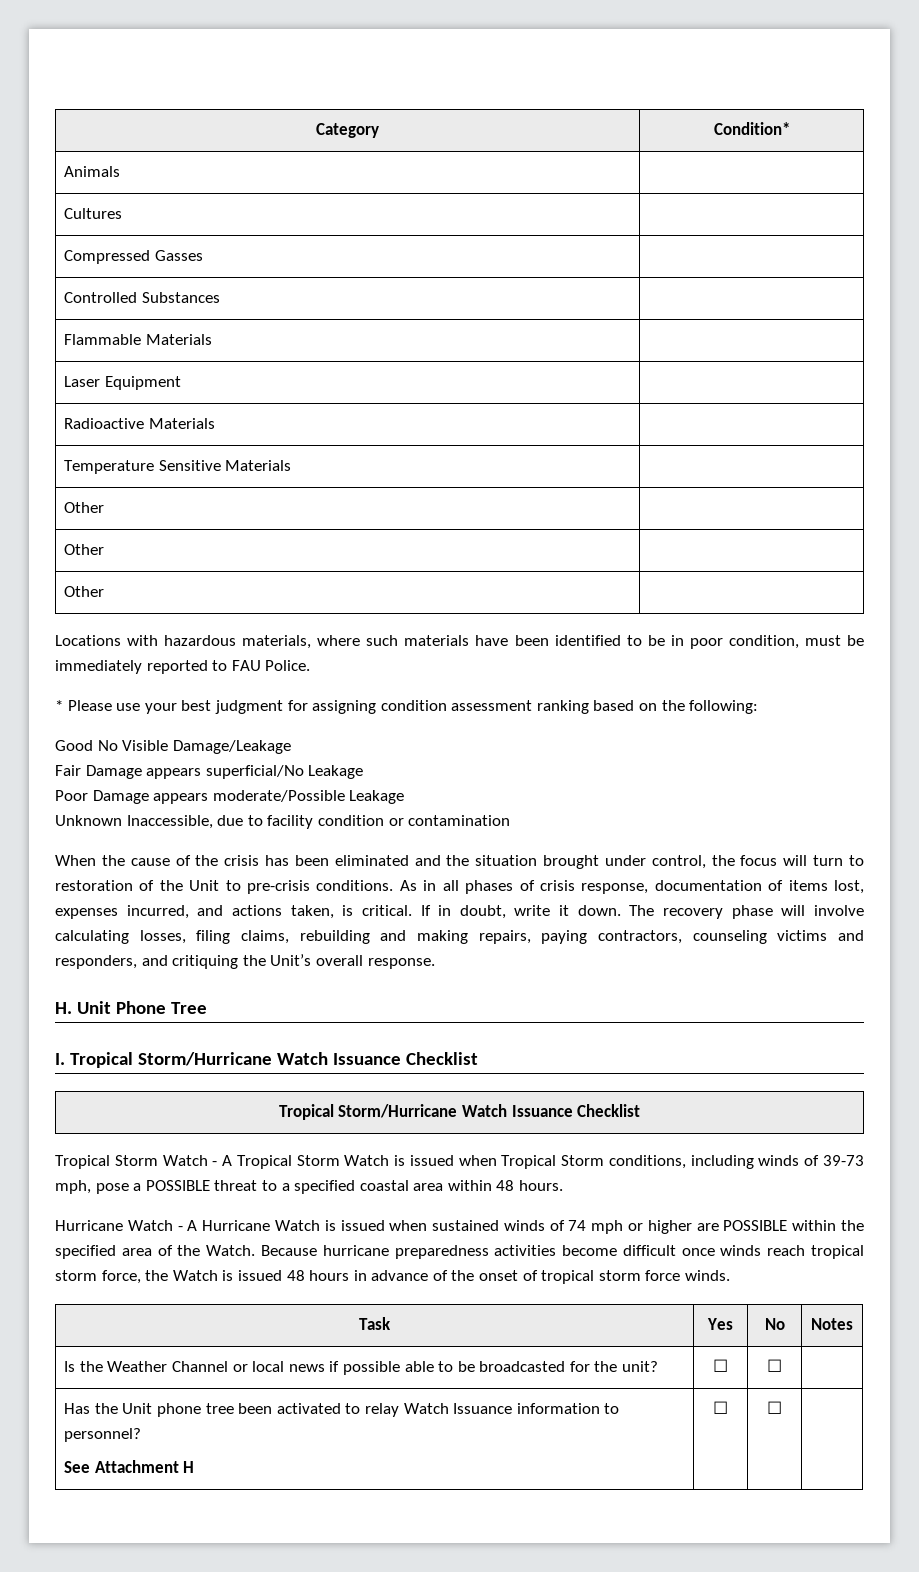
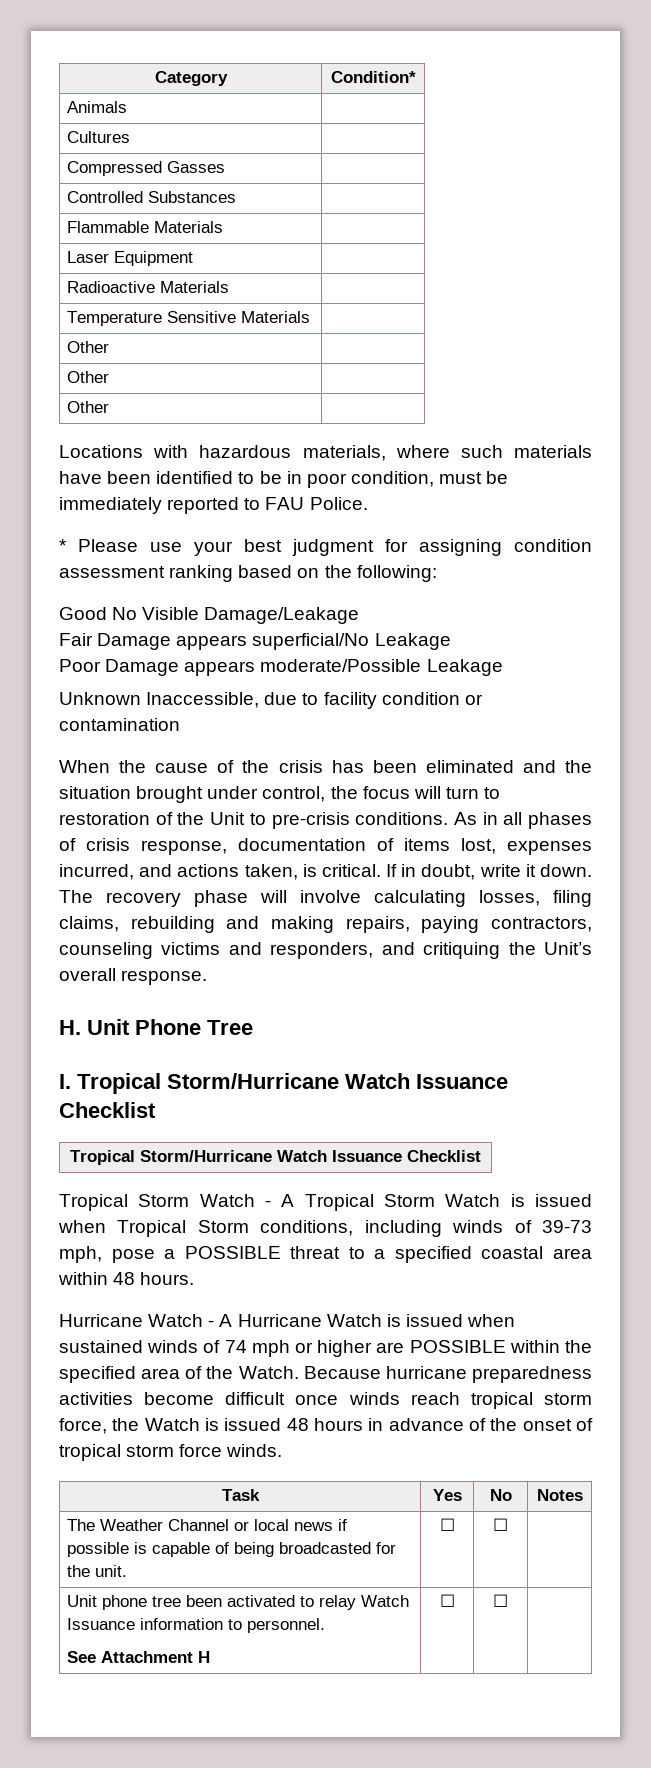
- Is the Weather Channel or local news if possible able to be broadcasted for the unit? | ☐ | ☐ |
+ The Weather Channel or local news if possible is capable of being broadcasted for the unit. | ☐ | ☐ |
- Has the Unit phone tree been activated to relay Watch Issuance information to personnel?
+ Unit phone tree been activated to relay Watch Issuance information to personnel.

